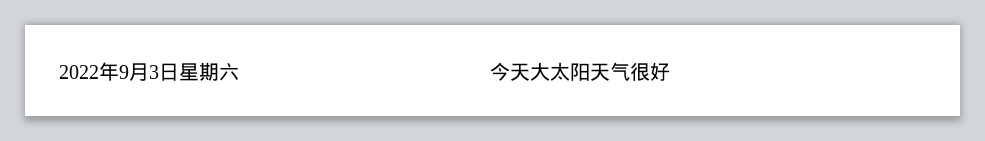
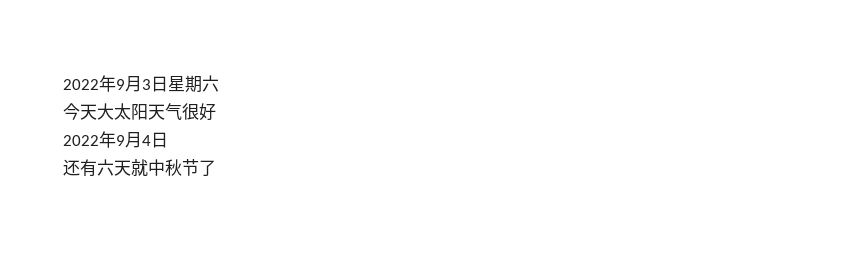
+ 2022年9月4日
+ 还有六天就中秋节了

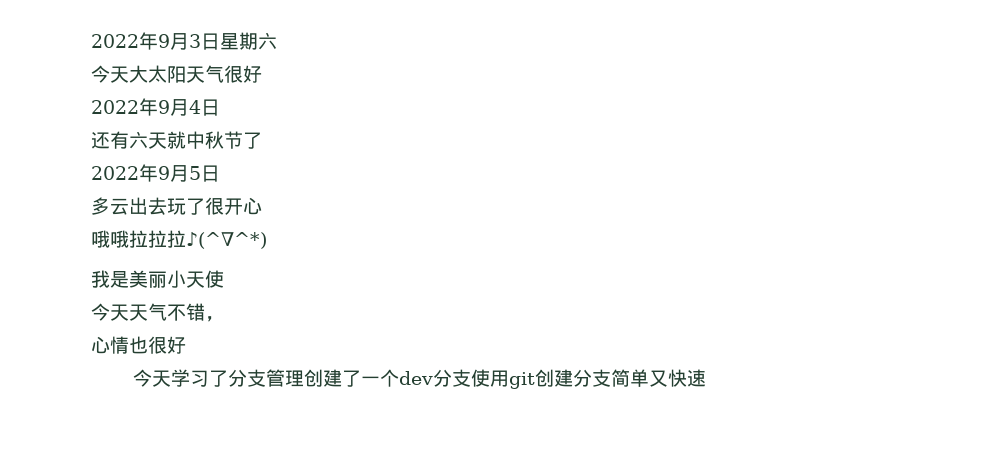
+ 2022年9月5日
+ 多云出去玩了很开心
+ 哦哦拉拉拉♪(^∇^*)
+ 我是美丽小天使
+ 今天天气不错，
+ 心情也很好
+ 今天学习了分支管理创建了一个dev分支使用git创建分支简单又快速

